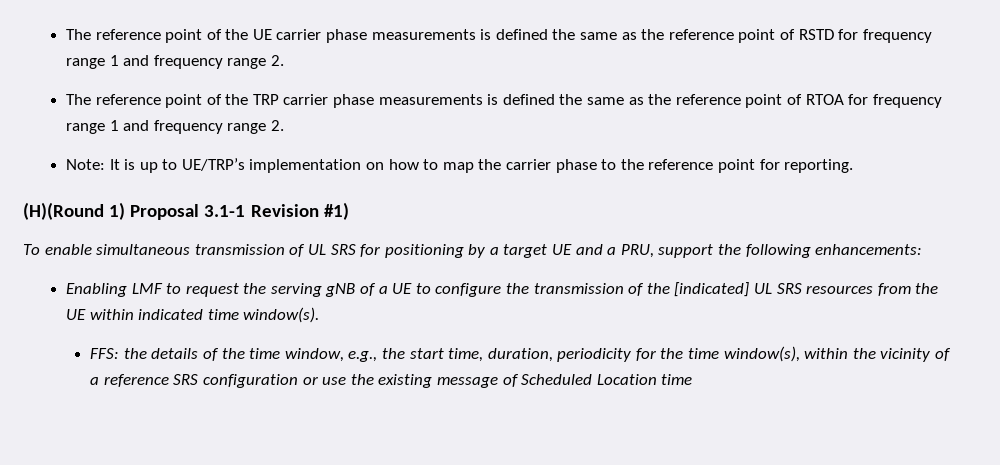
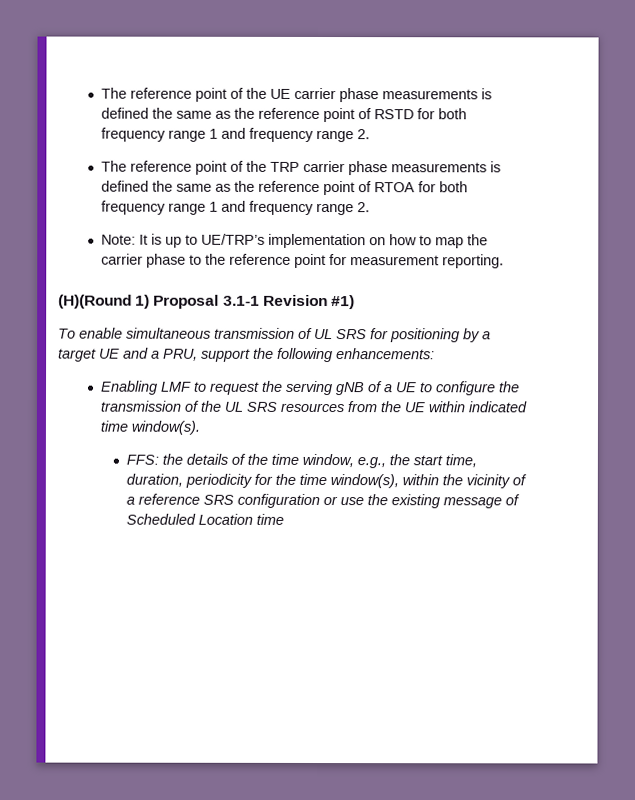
- The reference point of the UE carrier phase measurements is defined the same as the reference point of RSTD for frequency range 1 and frequency range 2.
+ The reference point of the UE carrier phase measurements is defined the same as the reference point of RSTD for both frequency range 1 and frequency range 2.
- The reference point of the TRP carrier phase measurements is defined the same as the reference point of RTOA for frequency range 1 and frequency range 2.
+ The reference point of the TRP carrier phase measurements is defined the same as the reference point of RTOA for both frequency range 1 and frequency range 2.
- Note: It is up to UE/TRP’s implementation on how to map the carrier phase to the reference point for reporting.
+ Note: It is up to UE/TRP’s implementation on how to map the carrier phase to the reference point for measurement reporting.
- Enabling LMF to request the serving gNB of a UE to configure the transmission of the [indicated] UL SRS resources from the UE within indicated time window(s).
+ Enabling LMF to request the serving gNB of a UE to configure the transmission of the UL SRS resources from the UE within indicated time window(s).

